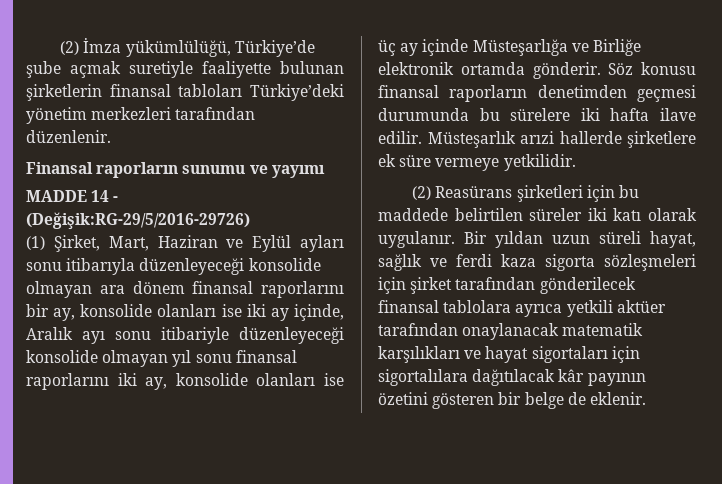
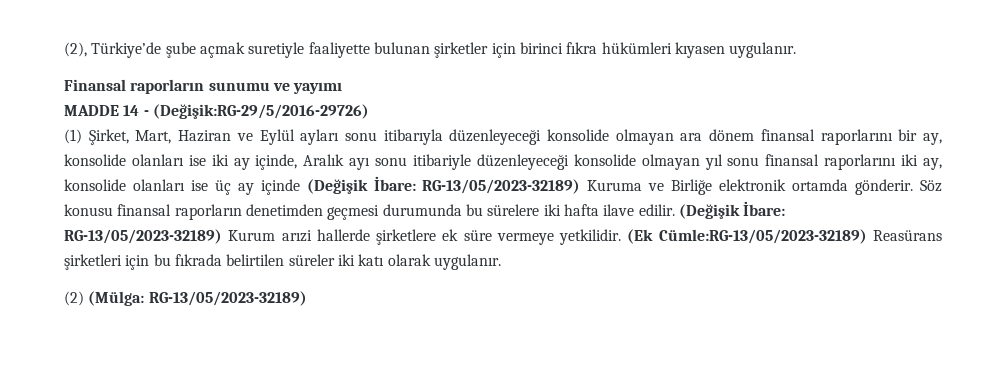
- (2) İmza yükümlülüğü, Türkiye’de şube açmak suretiyle faaliyette bulunan şirketlerin finansal tabloları Türkiye’deki yönetim merkezleri tarafından düzenlenir.
+ (2), Türkiye’de şube açmak suretiyle faaliyette bulunan şirketler için birinci fıkra hükümleri kıyasen uygulanır.
- (1) Şirket, Mart, Haziran ve Eylül ayları sonu itibarıyla düzenleyeceği konsolide olmayan ara dönem finansal raporlarını bir ay, konsolide olanları ise iki ay içinde, Aralık ayı sonu itibariyle düzenleyeceği konsolide olmayan yıl sonu finansal raporlarını iki ay, konsolide olanları ise üç ay içinde Müsteşarlığa ve Birliğe elektronik ortamda gönderir.
+ (1) Şirket, Mart, Haziran ve Eylül ayları sonu itibarıyla düzenleyeceği konsolide olmayan ara dönem finansal raporlarını bir ay, konsolide olanları ise iki ay içinde, Aralık ayı sonu itibariyle düzenleyeceği konsolide olmayan yıl sonu finansal raporlarını iki ay, konsolide olanları ise üç ay içinde (Değişik İbare: RG-13/05/2023-32189) Kuruma ve Birliğe elektronik ortamda gönderir.
- Müsteşarlık arızi hallerde şirketlere ek süre vermeye yetkilidir.
- (2) Reasürans şirketleri için bu maddede belirtilen süreler iki katı olarak uygulanır. Bir yıldan uzun süreli hayat, sağlık ve ferdi kaza sigorta sözleşmeleri için şirket tarafından gönderilecek finansal tablolara ayrıca yetkili aktüer tarafından onaylanacak matematik karşılıkları ve hayat sigortaları için sigortalılara dağıtılacak kâr payının özetini gösteren bir belge de eklenir.
+ (Değişik İbare: RG-13/05/2023-32189) Kurum arızi hallerde şirketlere ek süre vermeye yetkilidir. (Ek Cümle:RG-13/05/2023-32189) Reasürans şirketleri için bu fıkrada belirtilen süreler iki katı olarak uygulanır.
+ (2) (Mülga: RG-13/05/2023-32189)

